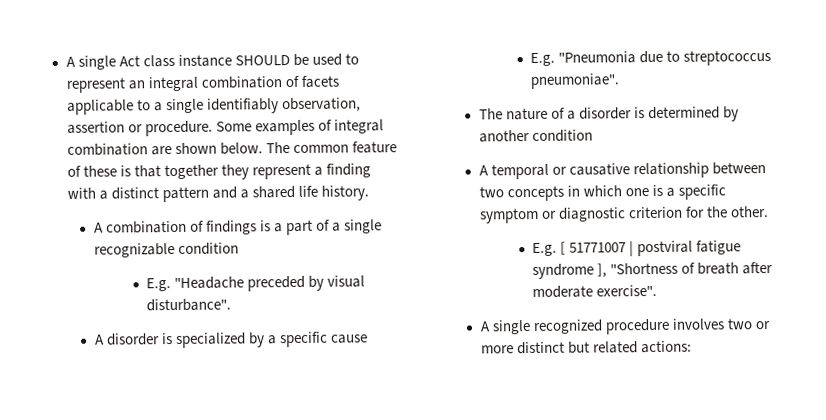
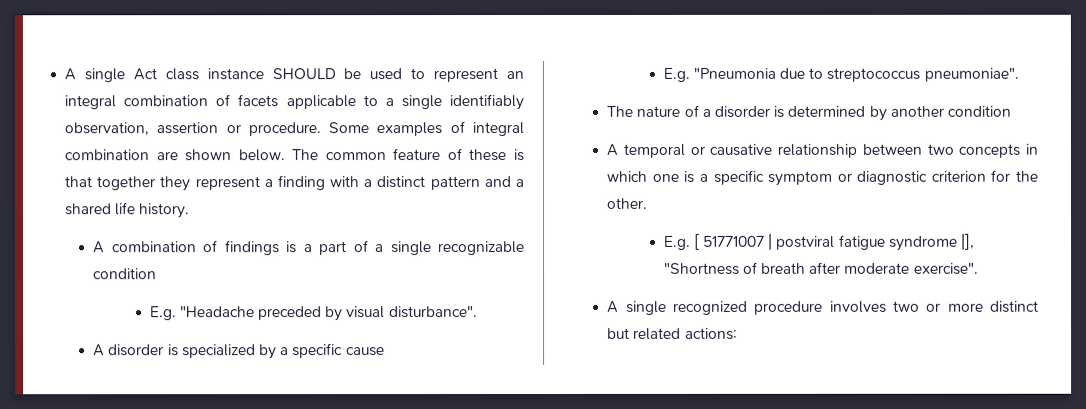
- E.g. [ 51771007 | postviral fatigue syndrome ], "Shortness of breath after moderate exercise".
+ E.g. [ 51771007 | postviral fatigue syndrome |], "Shortness of breath after moderate exercise".

